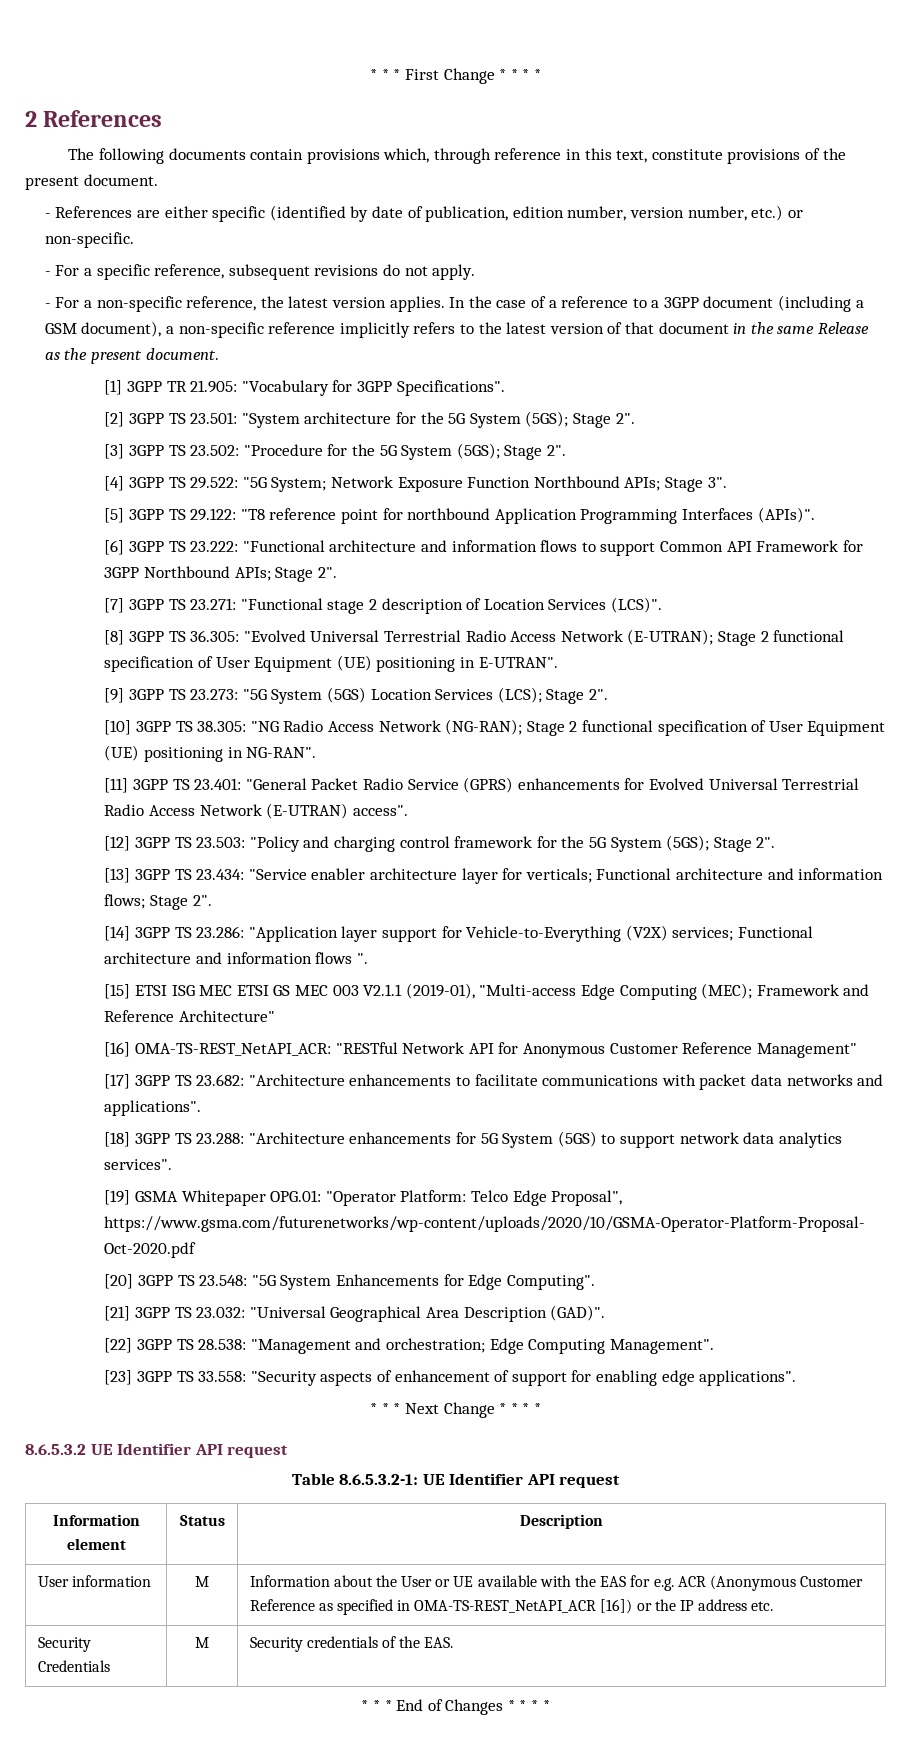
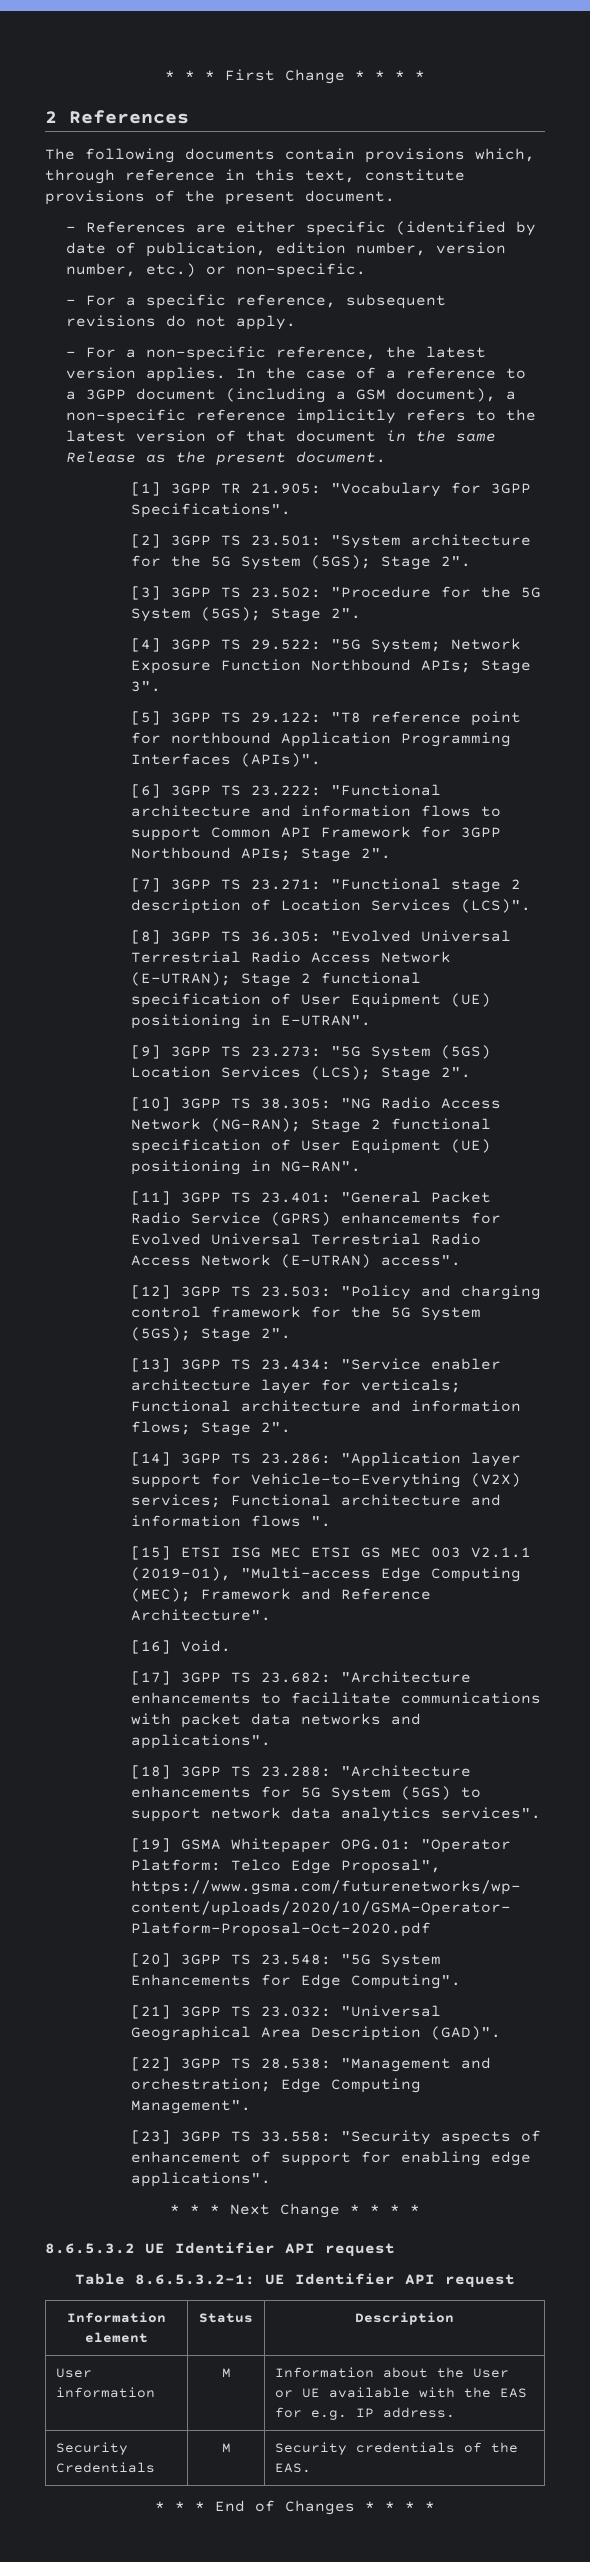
- [15] ETSI ISG MEC ETSI GS MEC 003 V2.1.1 (2019-01), "Multi-access Edge Computing (MEC); Framework and Reference Architecture"
+ [15] ETSI ISG MEC ETSI GS MEC 003 V2.1.1 (2019-01), "Multi-access Edge Computing (MEC); Framework and Reference Architecture".
- [16] OMA-TS-REST_NetAPI_ACR: "RESTful Network API for Anonymous Customer Reference Management"
+ [16] Void.
- User information | M | Information about the User or UE available with the EAS for e.g. ACR (Anonymous Customer Reference as specified in OMA-TS-REST_NetAPI_ACR [16]) or the IP address etc.
+ User information | M | Information about the User or UE available with the EAS for e.g. IP address.

